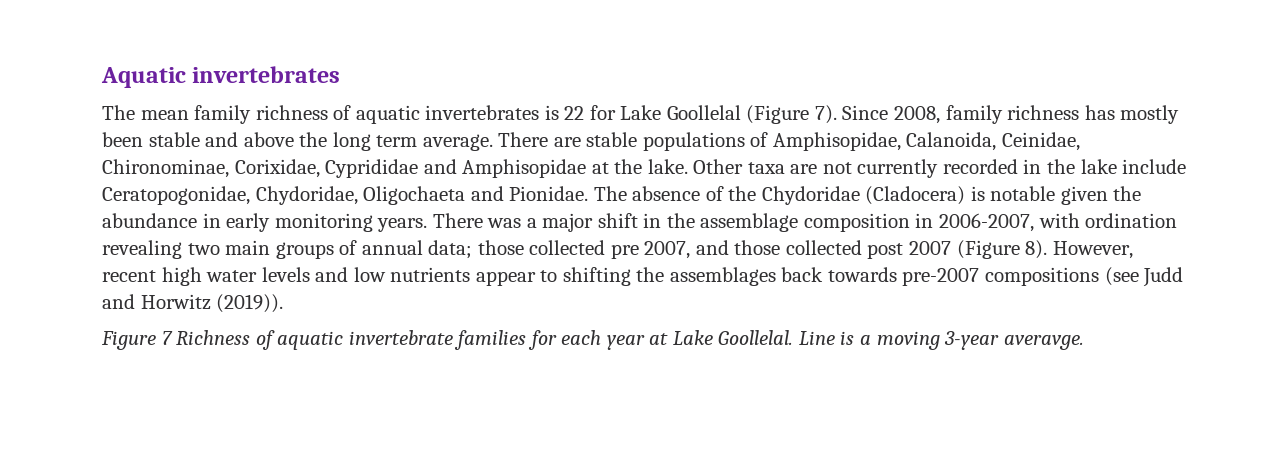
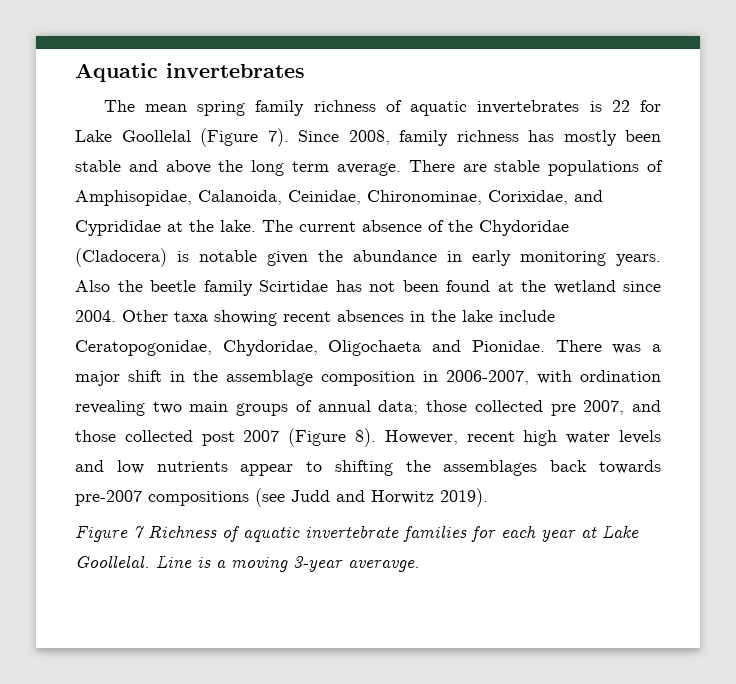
- The mean family richness of aquatic invertebrates is 22 for Lake Goollelal (Figure 7).
+ The mean spring family richness of aquatic invertebrates is 22 for Lake Goollelal (Figure 7).
- There are stable populations of Amphisopidae, Calanoida, Ceinidae, Chironominae, Corixidae, Cyprididae and Amphisopidae at the lake. Other taxa are not currently recorded in the lake include Ceratopogonidae, Chydoridae, Oligochaeta and Pionidae. The absence of the Chydoridae (Cladocera) is notable given the abundance in early monitoring years.
+ There are stable populations of Amphisopidae, Calanoida, Ceinidae, Chironominae, Corixidae, and Cyprididae at the lake. The current absence of the Chydoridae (Cladocera) is notable given the abundance in early monitoring years.
+ Also the beetle family Scirtidae has not been found at the wetland since 2004. Other taxa showing recent absences in the lake include Ceratopogonidae, Chydoridae, Oligochaeta and Pionidae.
- However, recent high water levels and low nutrients appear to shifting the assemblages back towards pre-2007 compositions (see Judd and Horwitz (2019)).
+ However, recent high water levels and low nutrients appear to shifting the assemblages back towards pre-2007 compositions (see Judd and Horwitz 2019).

